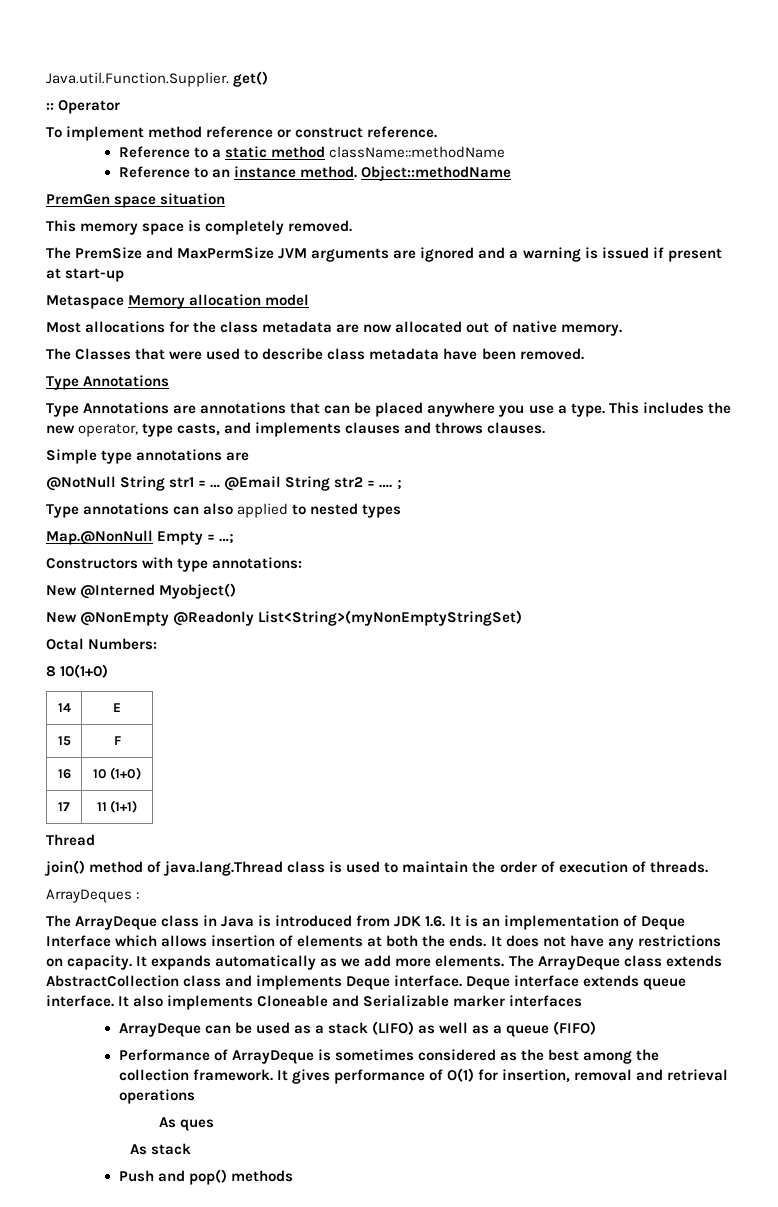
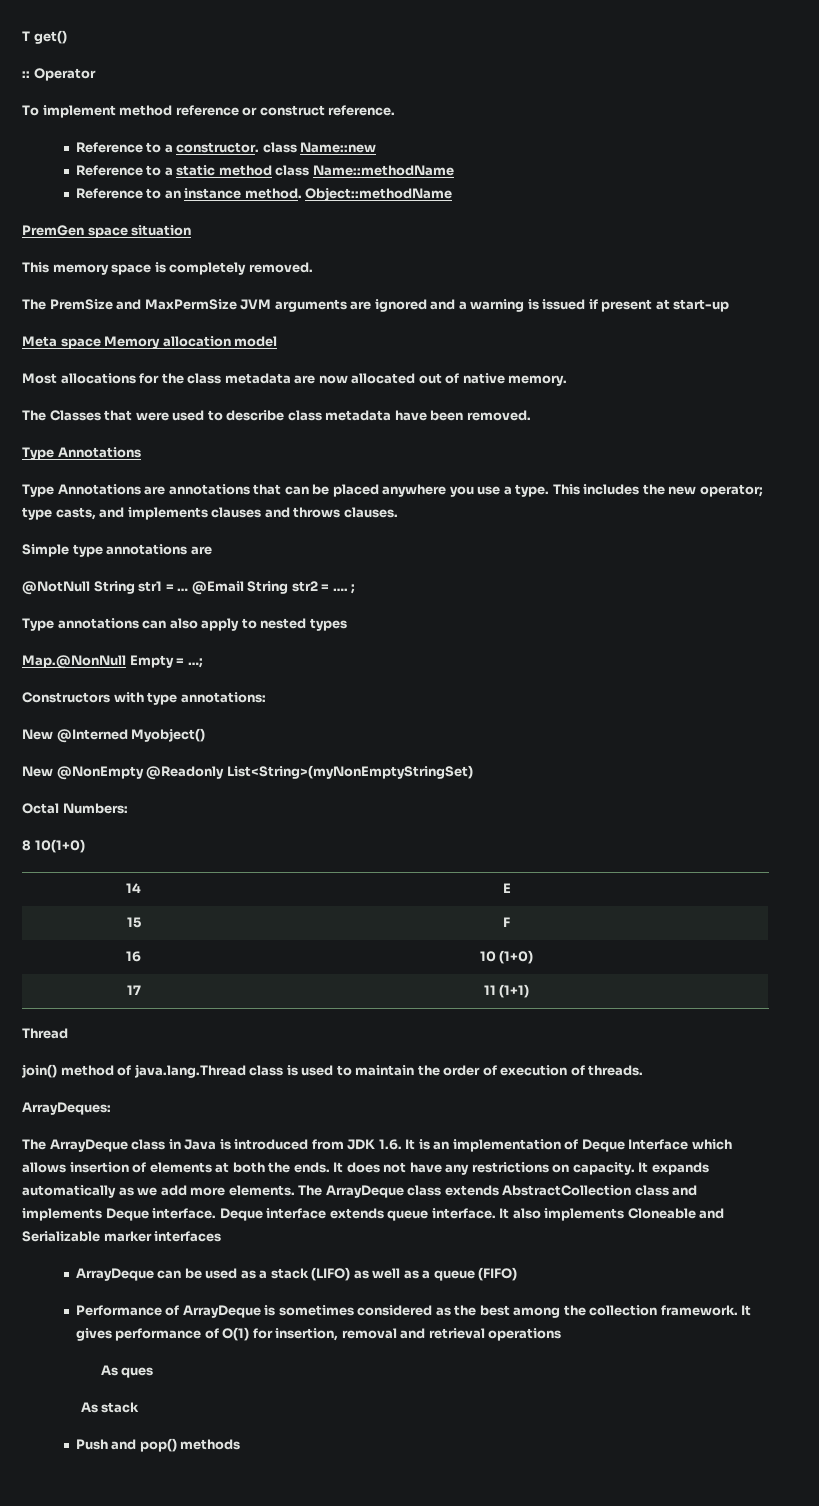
- Java.util.Function.Supplier. get()
+ T get()
+ Reference to a constructor. class Name::new
- Reference to a static method className::methodName
+ Reference to a static method class Name::methodName
- Metaspace Memory allocation model
+ Meta space Memory allocation model
- This includes the new operator, type casts, and implements clauses and throws clauses.
+ This includes the new operator; type casts, and implements clauses and throws clauses.
- Type annotations can also applied to nested types
+ Type annotations can also apply to nested types
- ArrayDeques :
+ ArrayDeques:

